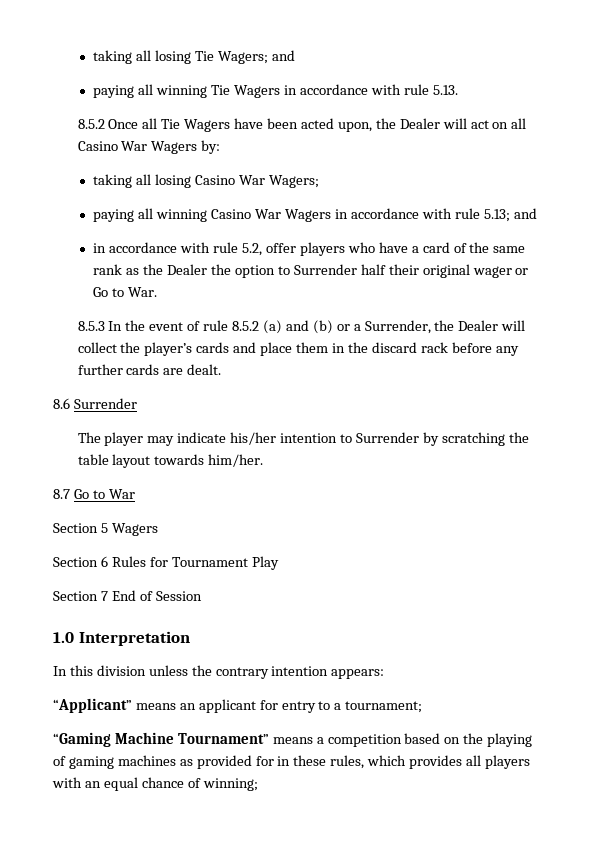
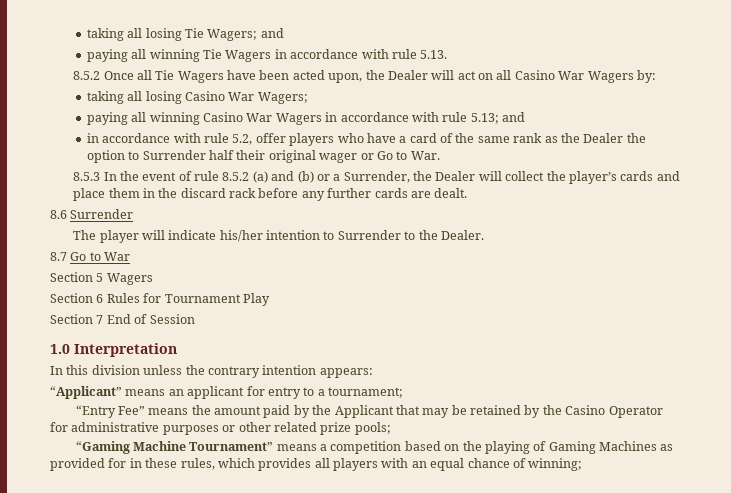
- The player may indicate his/her intention to Surrender by scratching the table layout towards him/her.
+ The player will indicate his/her intention to Surrender to the Dealer.
+ “Entry Fee” means the amount paid by the Applicant that may be retained by the Casino Operator for administrative purposes or other related prize pools;
- “Gaming Machine Tournament” means a competition based on the playing of gaming machines as provided for in these rules, which provides all players with an equal chance of winning;
+ “Gaming Machine Tournament” means a competition based on the playing of Gaming Machines as provided for in these rules, which provides all players with an equal chance of winning;

